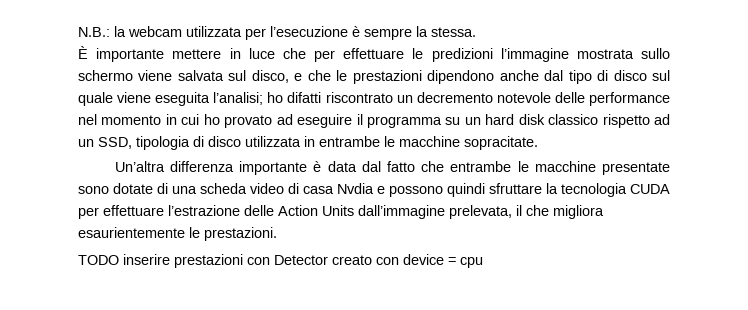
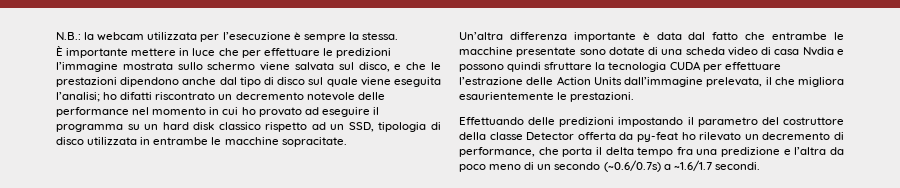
- TODO inserire prestazioni con Detector creato con device = cpu
+ Effettuando delle predizioni impostando il parametro del costruttore della classe Detector offerta da py-feat ho rilevato un decremento di performance, che porta il delta tempo fra una predizione e l’altra da poco meno di un secondo (~0.6/0.7s) a ~1.6/1.7 secondi.

